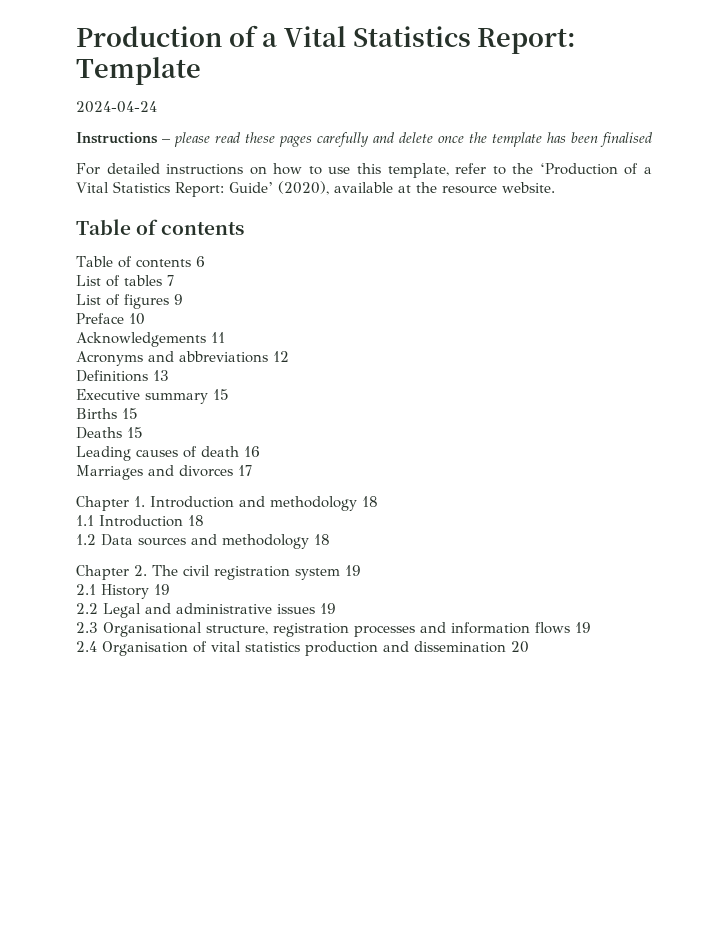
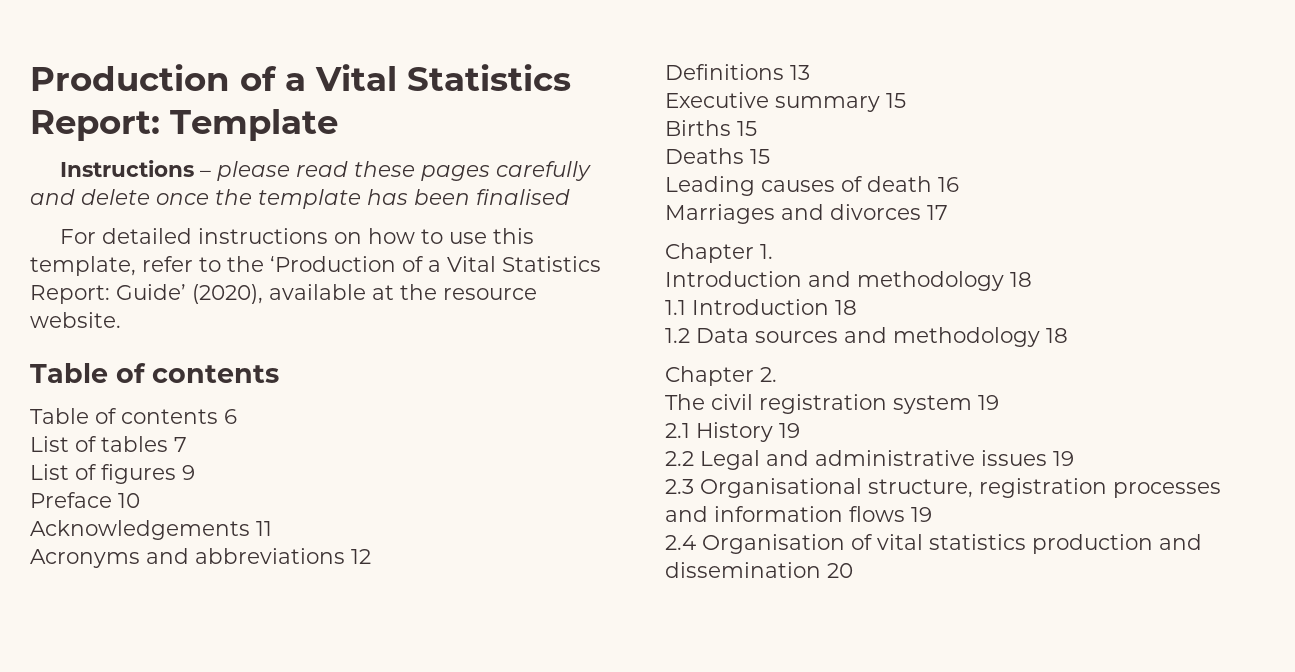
- 2024-04-24
- Chapter 1. Introduction and methodology 18
+ Chapter 1.
+ Introduction and methodology 18
- Chapter 2. The civil registration system 19
+ Chapter 2.
+ The civil registration system 19

